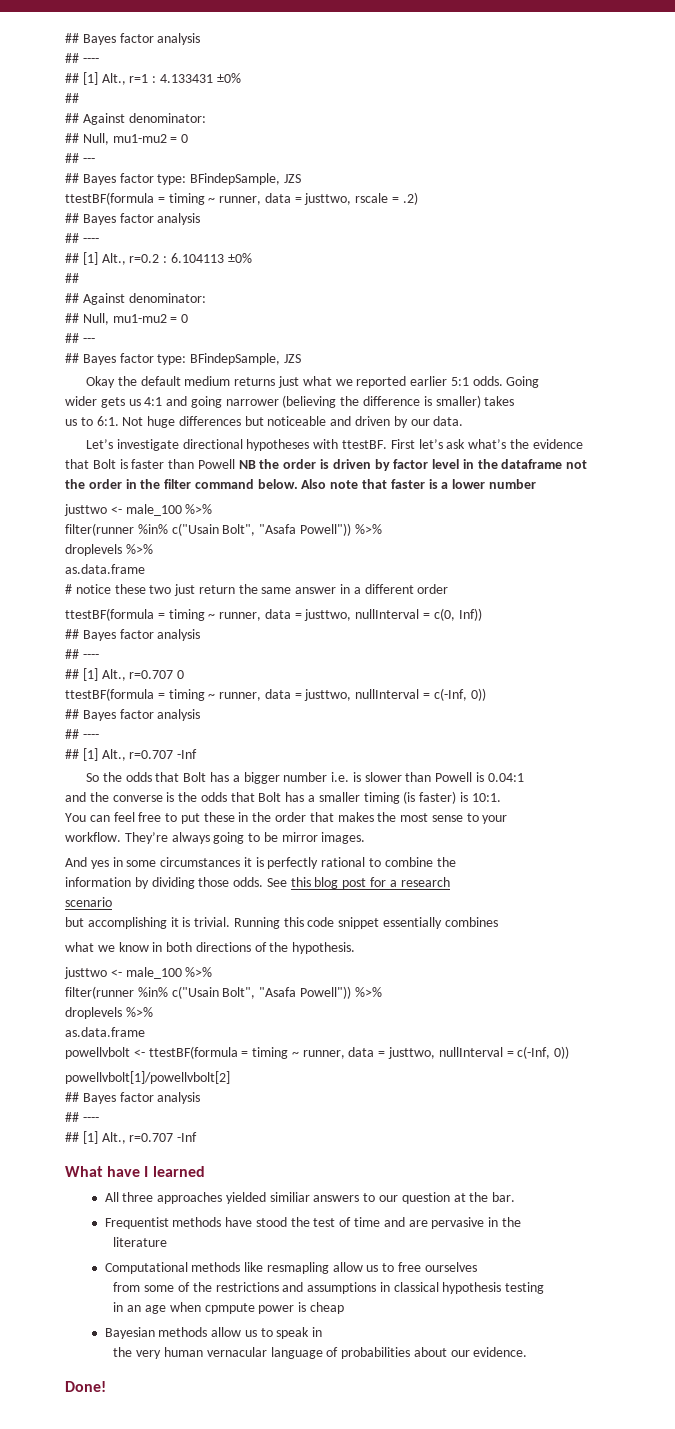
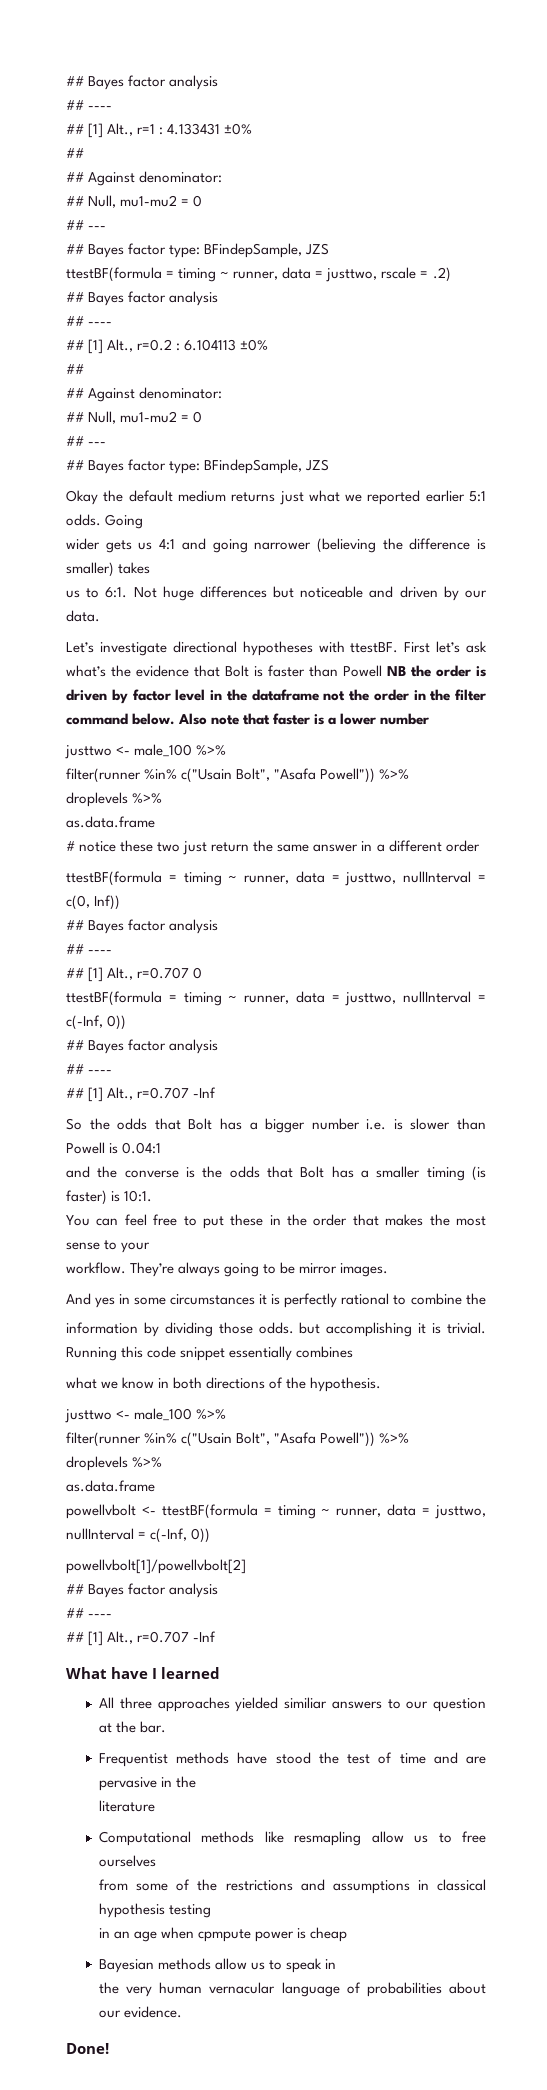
- information by dividing those odds. See this blog post for a research
- scenario
- but accomplishing it is trivial.
+ information by dividing those odds. but accomplishing it is trivial.

